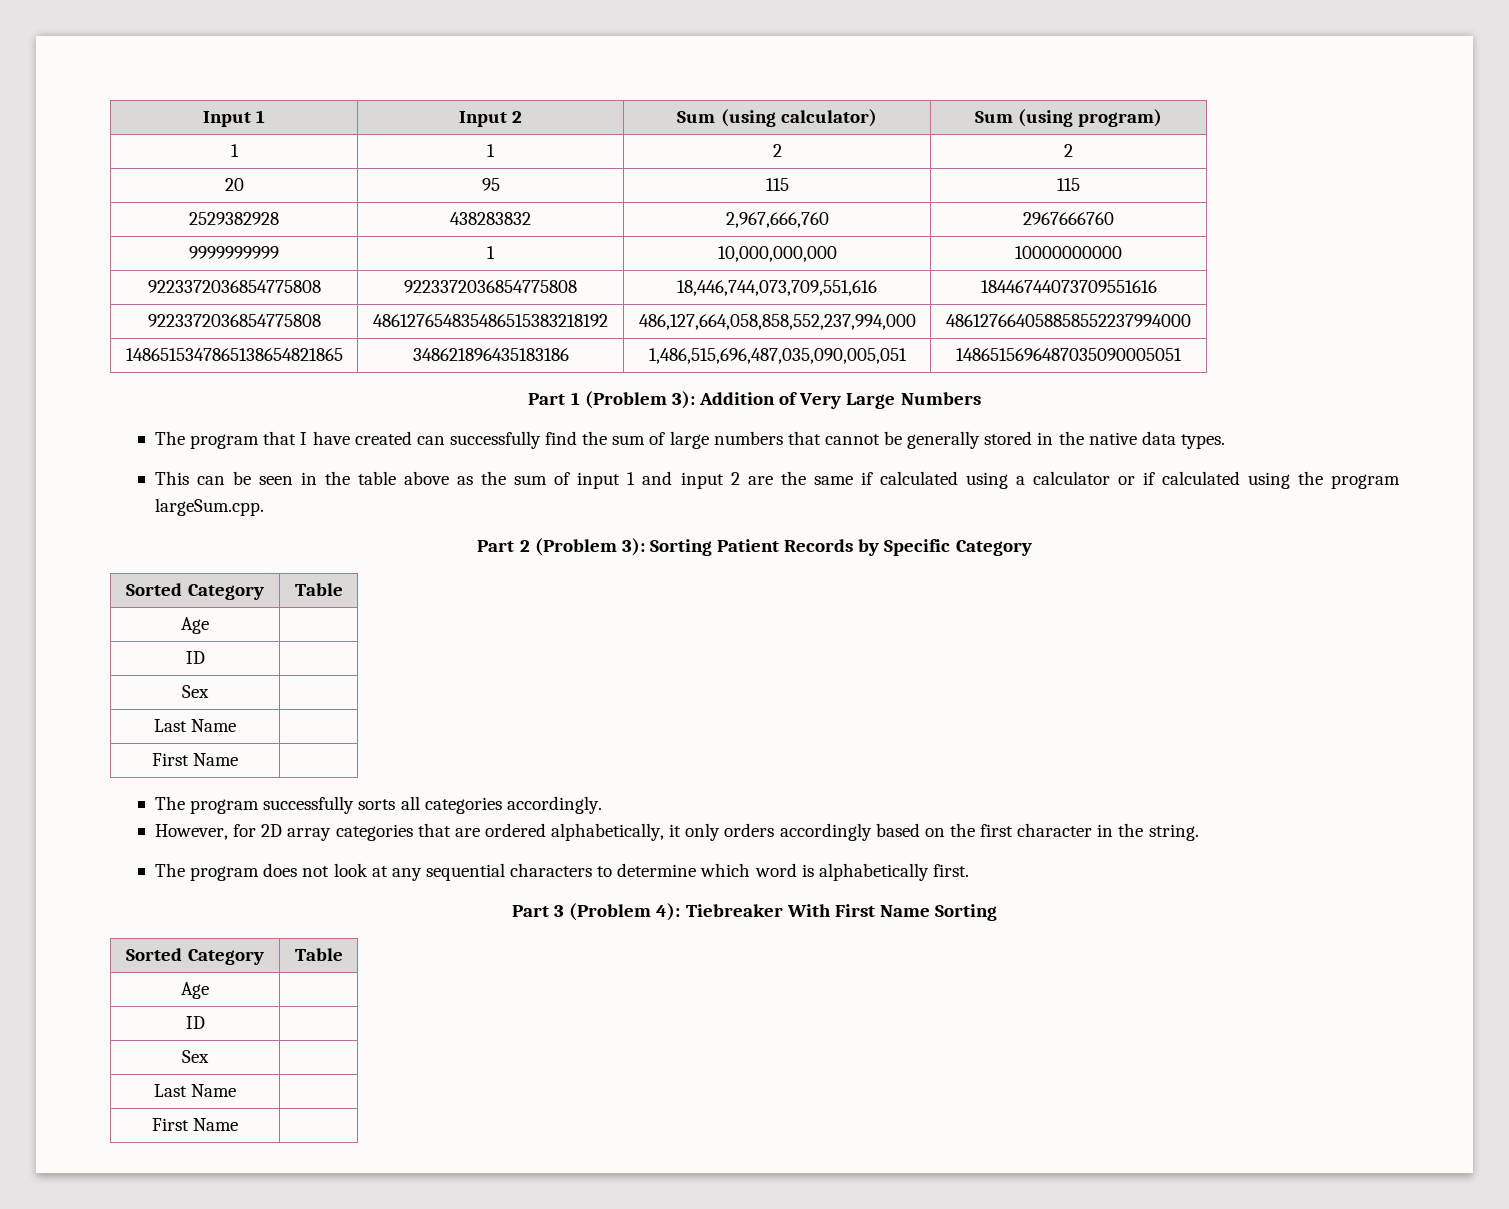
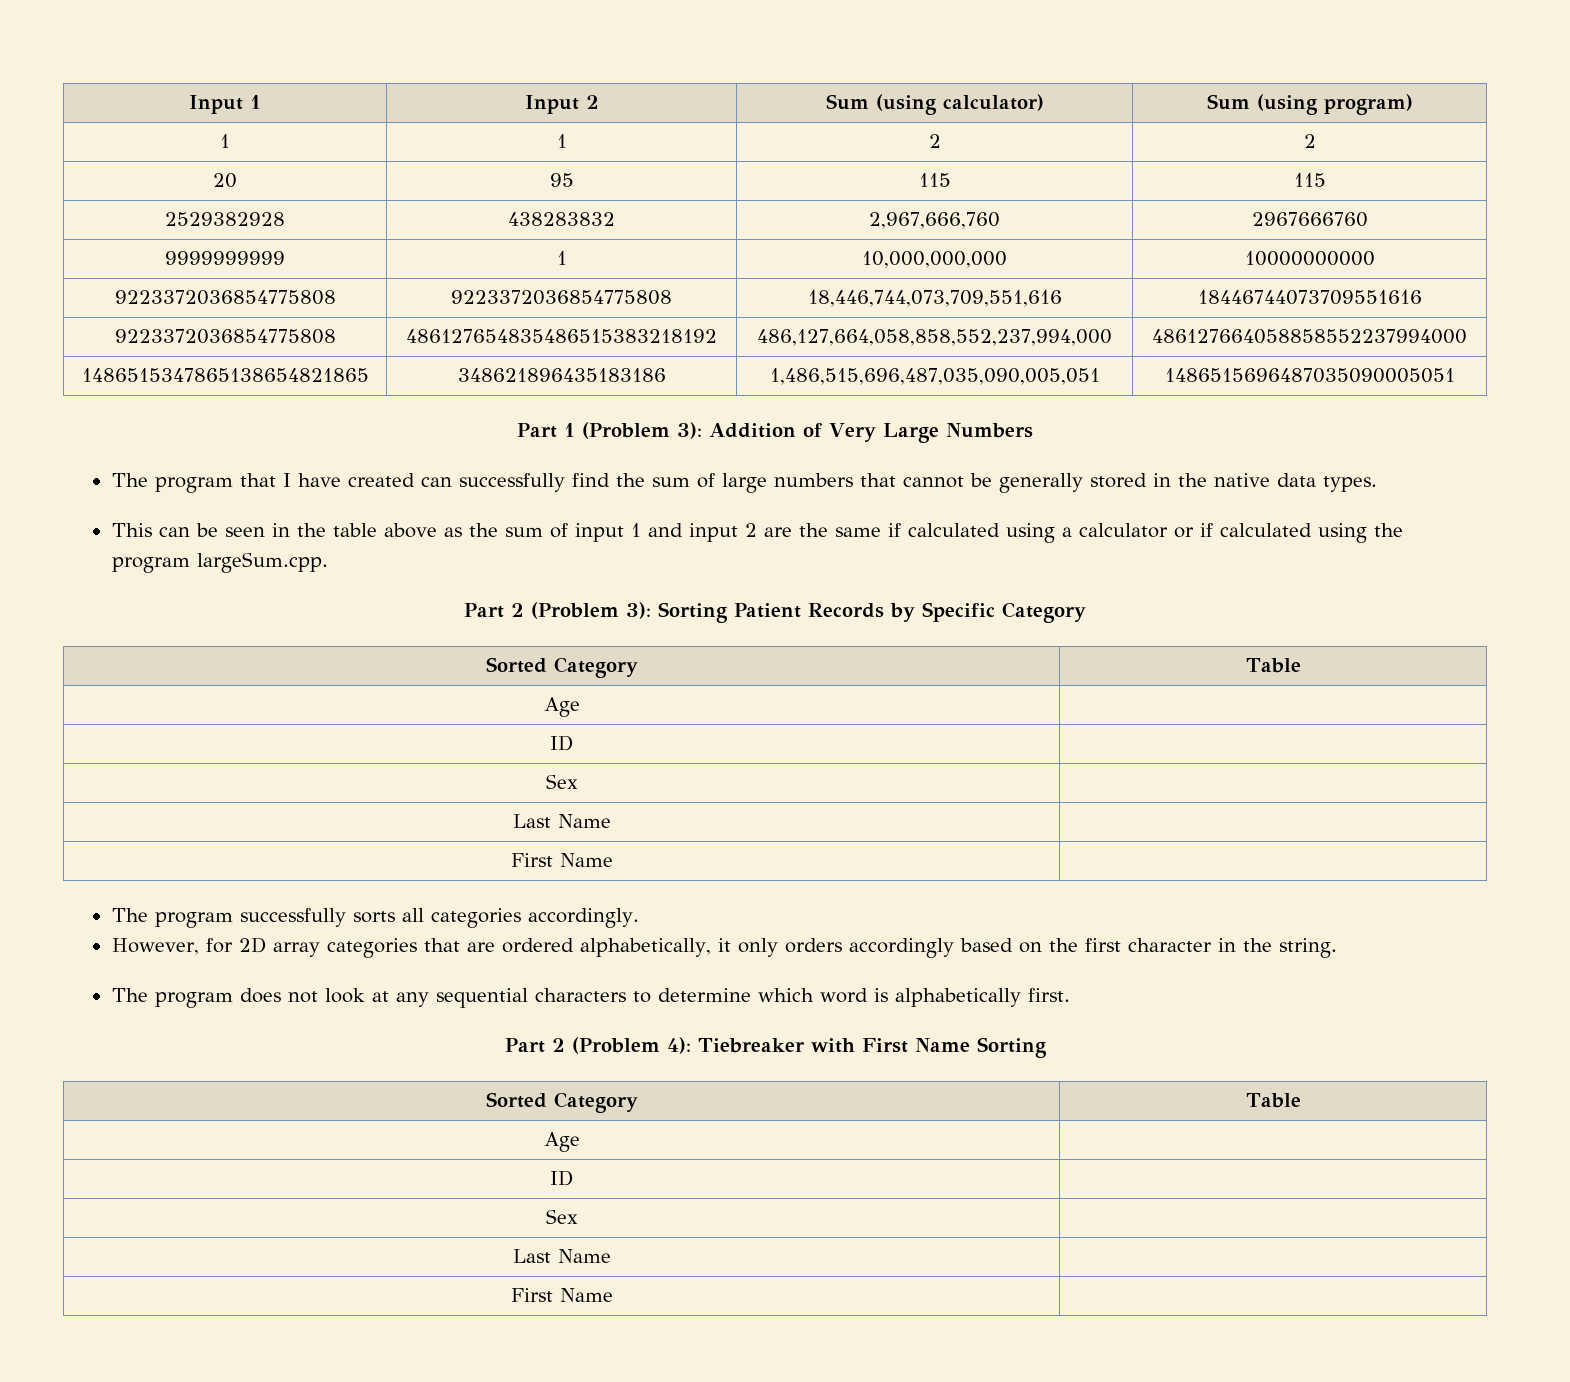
- Part 3 (Problem 4): Tiebreaker With First Name Sorting
+ Part 2 (Problem 4): Tiebreaker with First Name Sorting

